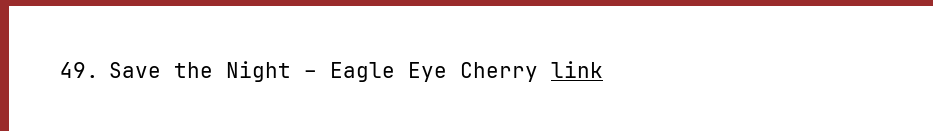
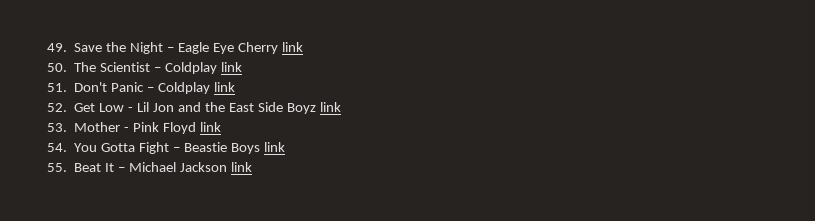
+ 50. The Scientist – Coldplay link
+ 51. Don't Panic – Coldplay link
+ 52. Get Low - Lil Jon and the East Side Boyz link
+ 53. Mother - Pink Floyd link
+ 54. You Gotta Fight – Beastie Boys link
+ 55. Beat It – Michael Jackson link

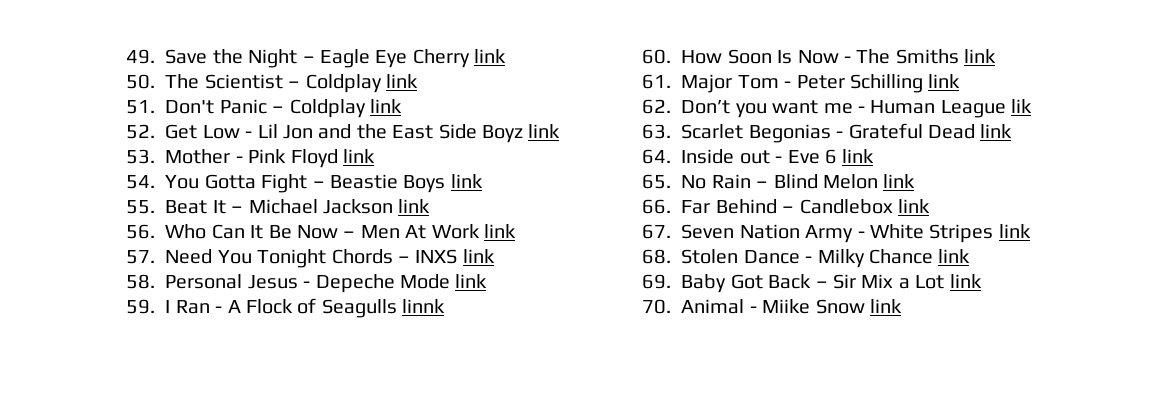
+ 56. Who Can It Be Now – Men At Work link
+ 57. Need You Tonight Chords – INXS link
+ 58. Personal Jesus - Depeche Mode link
+ 59. I Ran - A Flock of Seagulls linnk
+ 60. How Soon Is Now - The Smiths link
+ 61. Major Tom - Peter Schilling link
+ 62. Don’t you want me - Human League lik
+ 63. Scarlet Begonias - Grateful Dead link
+ 64. Inside out - Eve 6 link
+ 65. No Rain – Blind Melon link
+ 66. Far Behind – Candlebox link
+ 67. Seven Nation Army - White Stripes link
+ 68. Stolen Dance - Milky Chance link
+ 69. Baby Got Back – Sir Mix a Lot link
+ 70. Animal - Miike Snow link

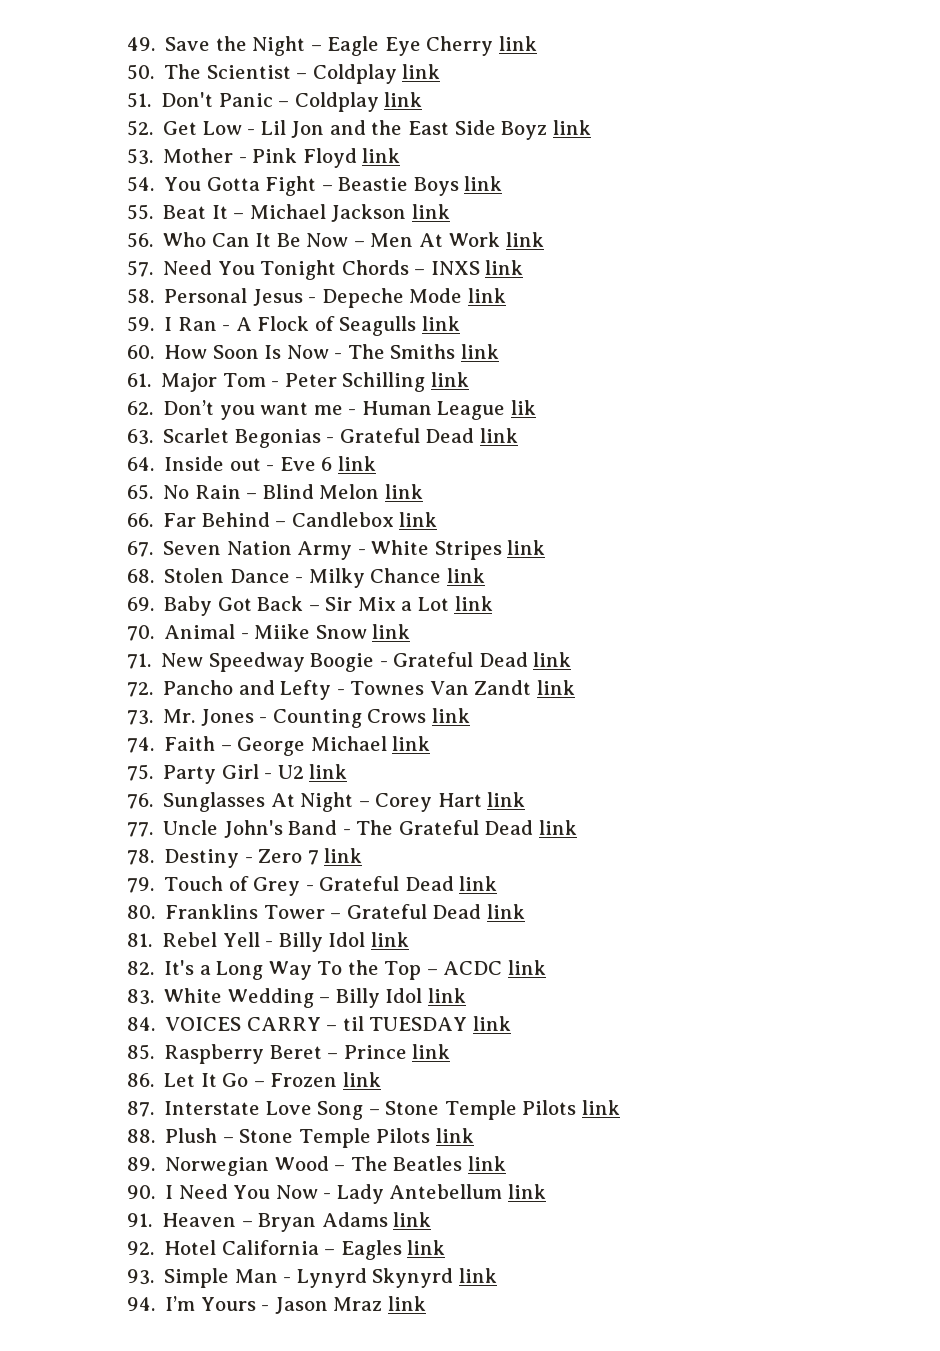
- 59. I Ran - A Flock of Seagulls linnk
+ 59. I Ran - A Flock of Seagulls link
+ 71. New Speedway Boogie - Grateful Dead link
+ 72. Pancho and Lefty - Townes Van Zandt link
+ 73. Mr. Jones - Counting Crows link
+ 74. Faith – George Michael link
+ 75. Party Girl - U2 link
+ 76. Sunglasses At Night – Corey Hart link
+ 77. Uncle John's Band - The Grateful Dead link
+ 78. Destiny - Zero 7 link
+ 79. Touch of Grey - Grateful Dead link
+ 80. Franklins Tower – Grateful Dead link
+ 81. Rebel Yell - Billy Idol link
+ 82. It's a Long Way To the Top – ACDC link
+ 83. White Wedding – Billy Idol link
+ 84. VOICES CARRY – til TUESDAY link
+ 85. Raspberry Beret – Prince link
+ 86. Let It Go – Frozen link
+ 87. Interstate Love Song – Stone Temple Pilots link
+ 88. Plush – Stone Temple Pilots link
+ 89. Norwegian Wood – The Beatles link
+ 90. I Need You Now - Lady Antebellum link
+ 91. Heaven – Bryan Adams link
+ 92. Hotel California – Eagles link
+ 93. Simple Man - Lynyrd Skynyrd link
+ 94. I’m Yours - Jason Mraz link

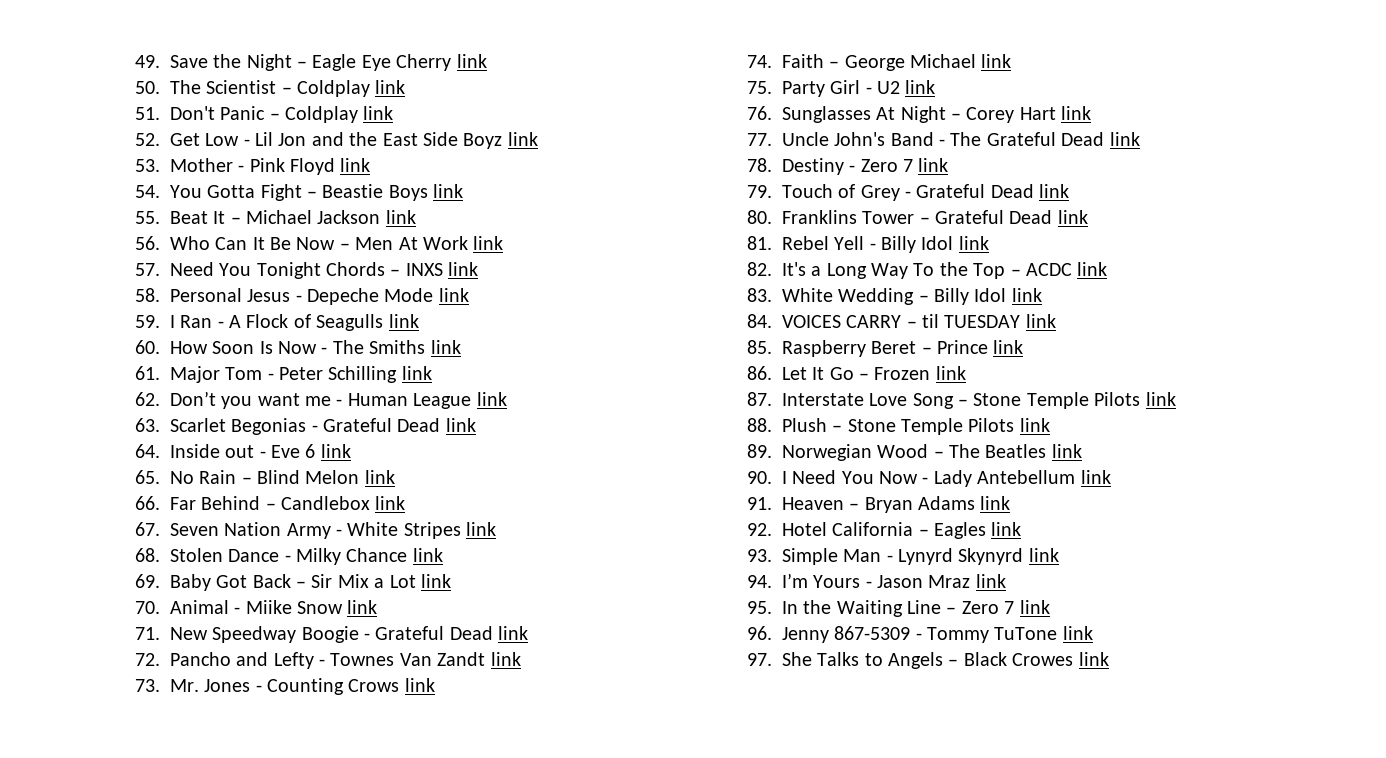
- 62. Don’t you want me - Human League lik
+ 62. Don’t you want me - Human League link
+ 95. In the Waiting Line – Zero 7 link
+ 96. Jenny 867-5309 - Tommy TuTone link
+ 97. She Talks to Angels – Black Crowes link

